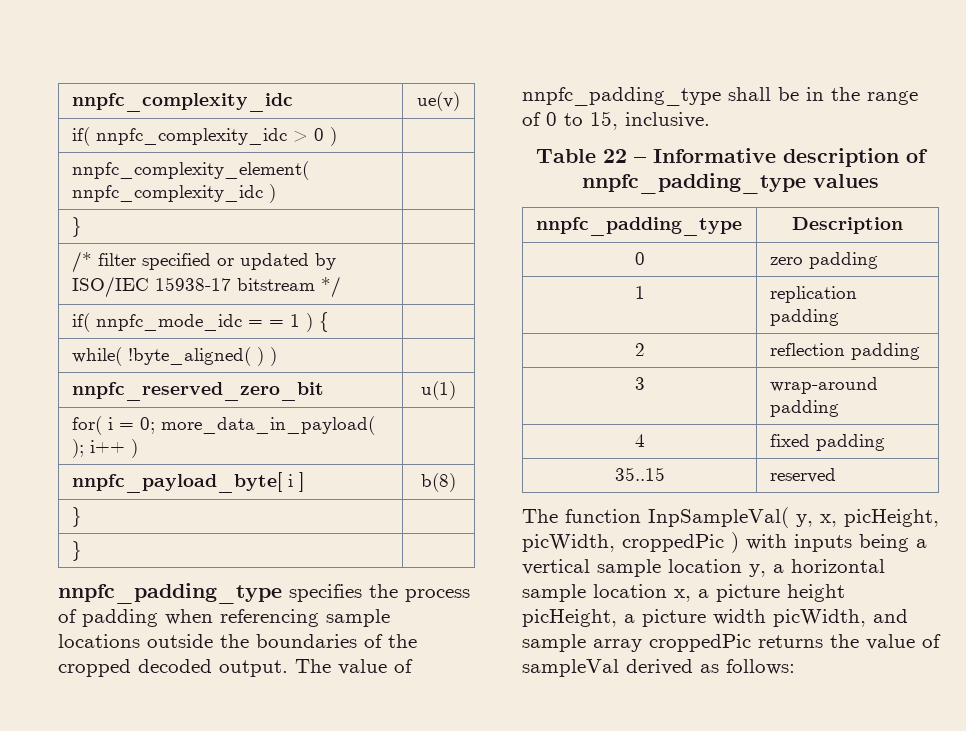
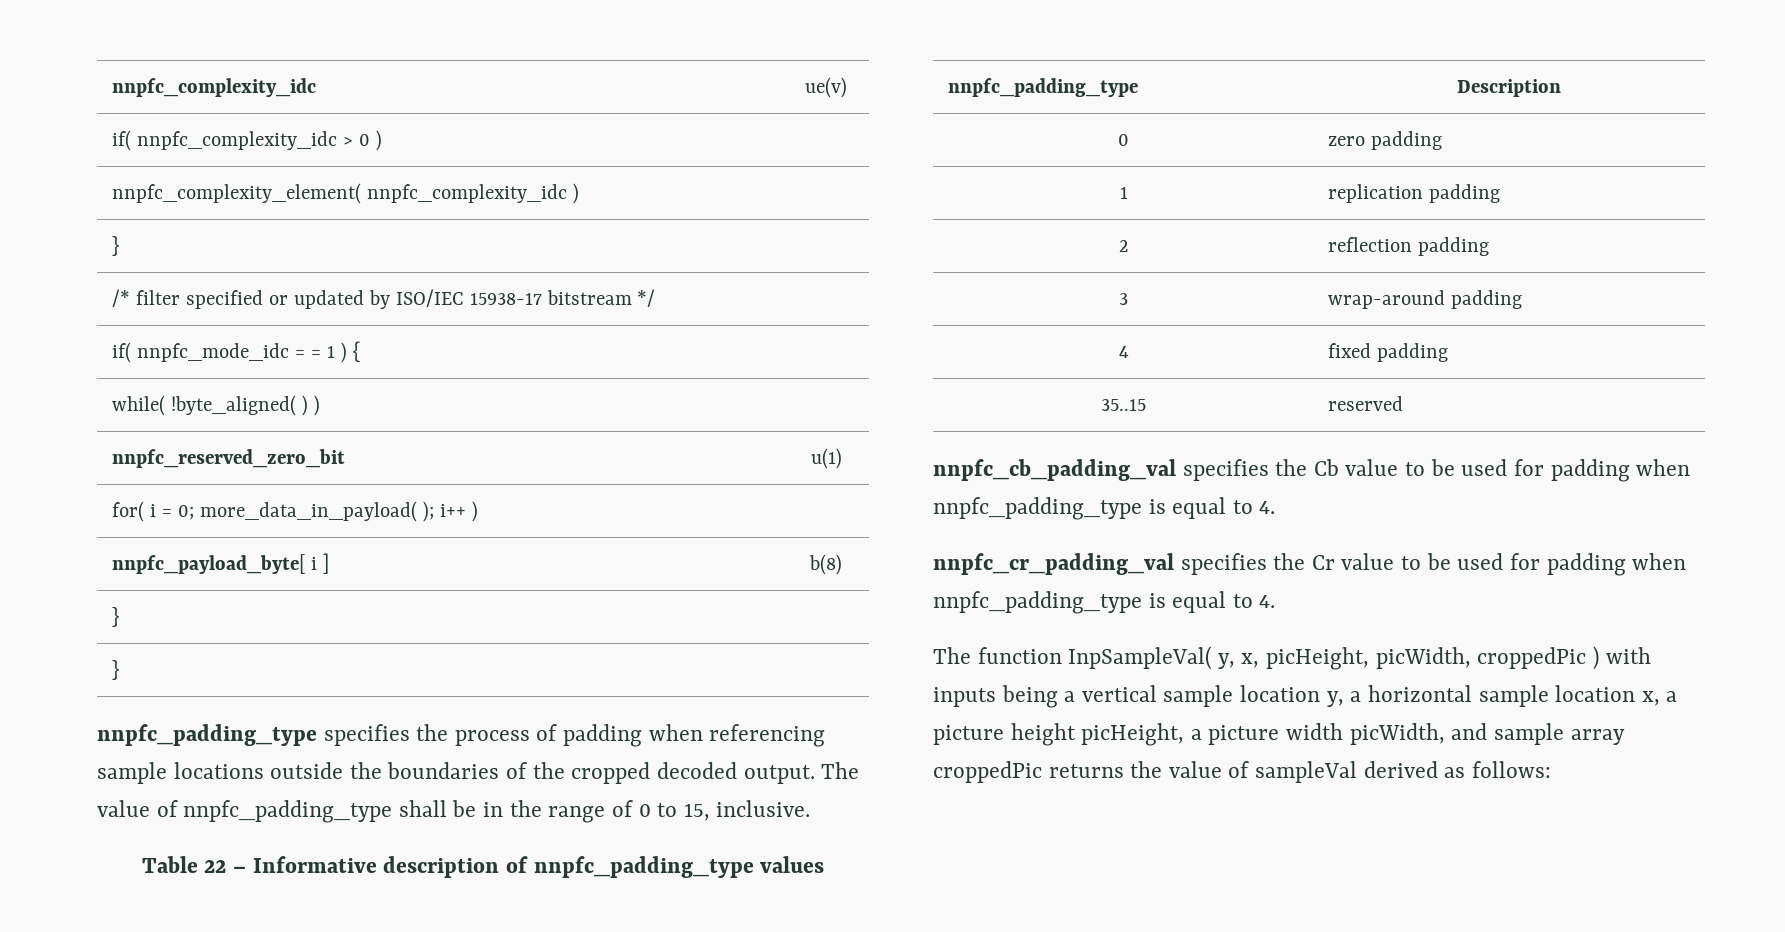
+ nnpfc_cb_padding_val specifies the Cb value to be used for padding when nnpfc_padding_type is equal to 4.
+ nnpfc_cr_padding_val specifies the Cr value to be used for padding when nnpfc_padding_type is equal to 4.

